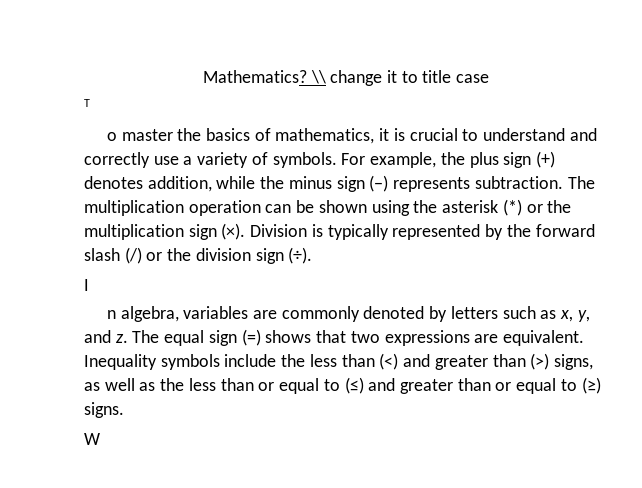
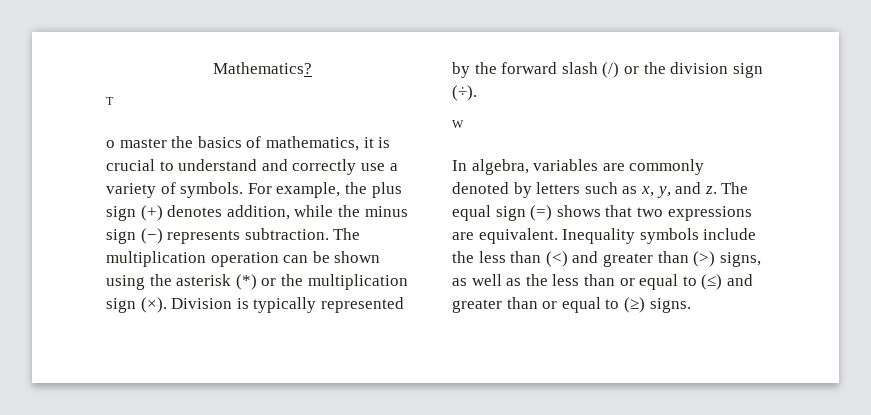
- \\ change it to title case
- I
- n algebra, variables are commonly denoted by letters such as x, y, and z.
+ W
+ In algebra, variables are commonly denoted by letters such as x, y, and z.
- W

